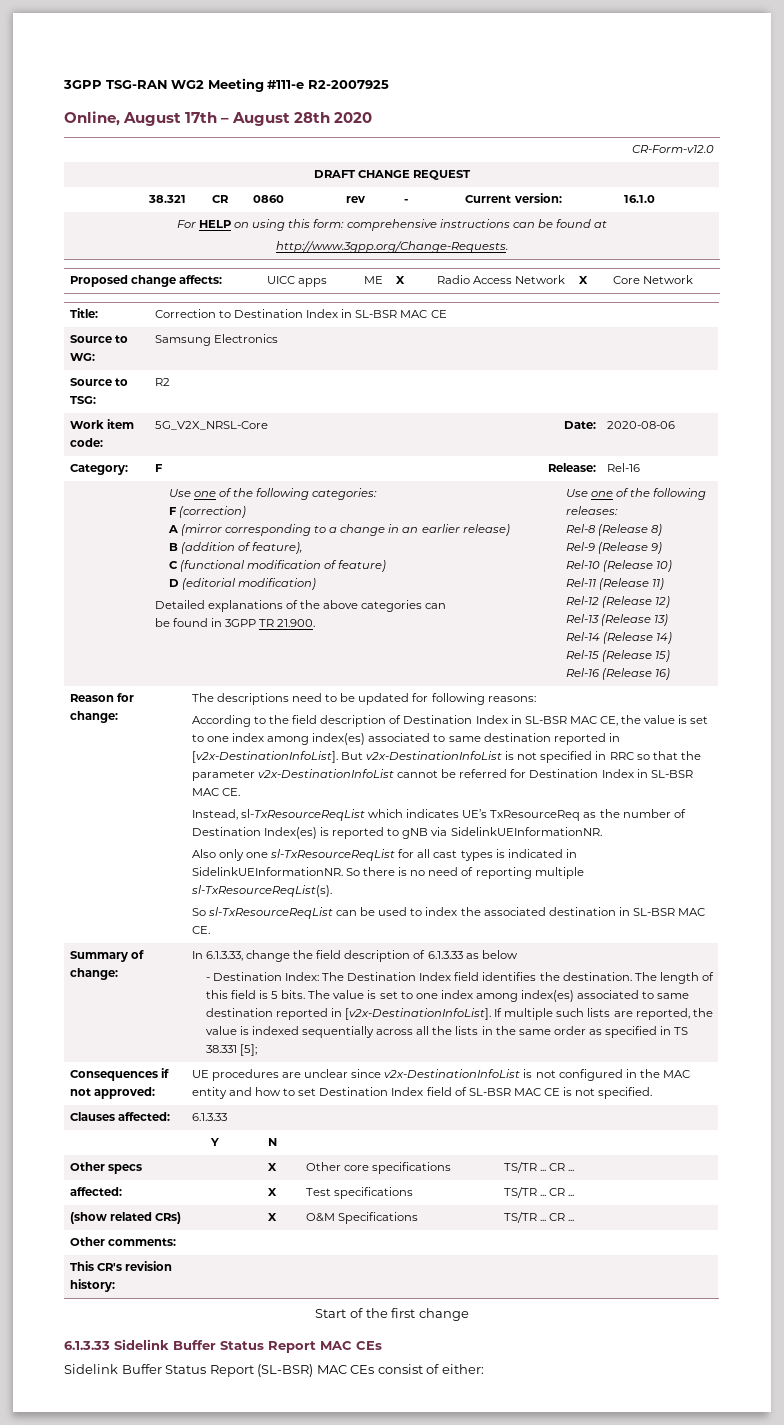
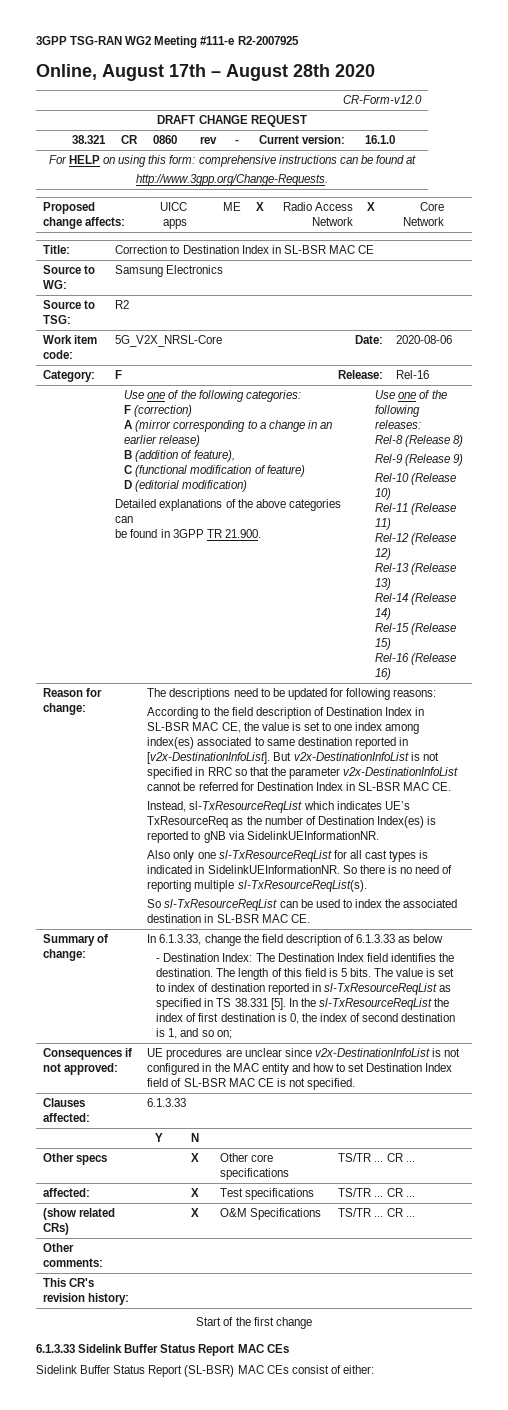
- The value is set to one index among index(es) associated to same destination reported in [v2x-DestinationInfoList]. If multiple such lists are reported, the value is indexed sequentially across all the lists in the same order as specified in TS 38.331 [5];
+ The value is set to index of destination reported in sl-TxResourceReqList as specified in TS 38.331 [5]. In the sl-TxResourceReqList the index of first destination is 0, the index of second destination is 1, and so on;

